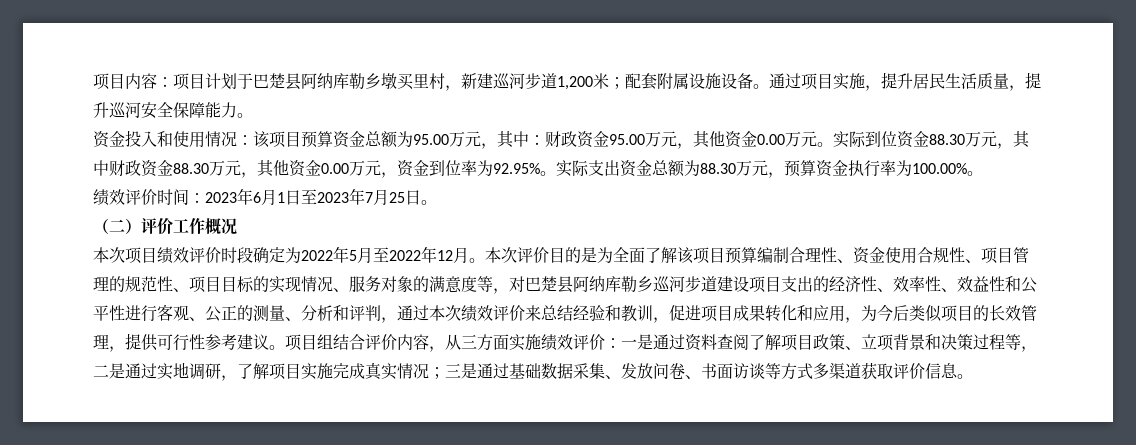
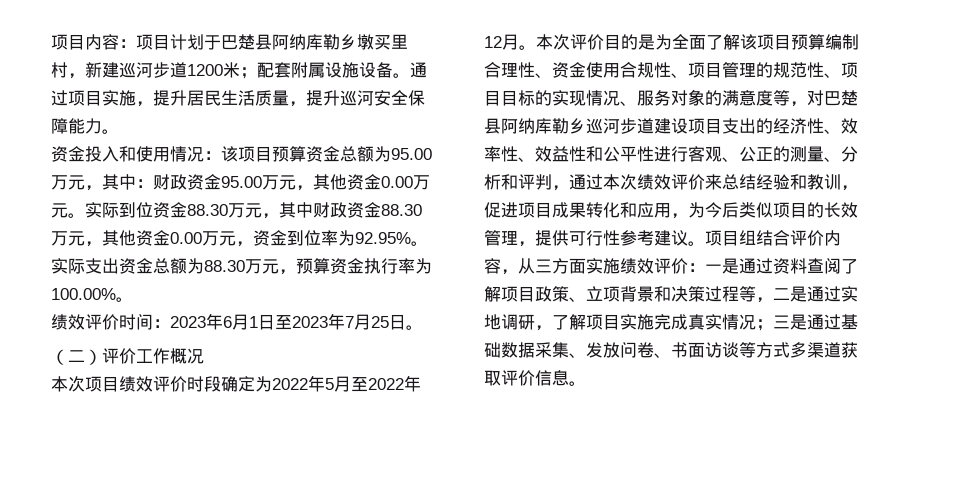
- 项目内容：项目计划于巴楚县阿纳库勒乡墩买里村，新建巡河步道1,200米；配套附属设施设备。
+ 项目内容：项目计划于巴楚县阿纳库勒乡墩买里村，新建巡河步道1200米；配套附属设施设备。

